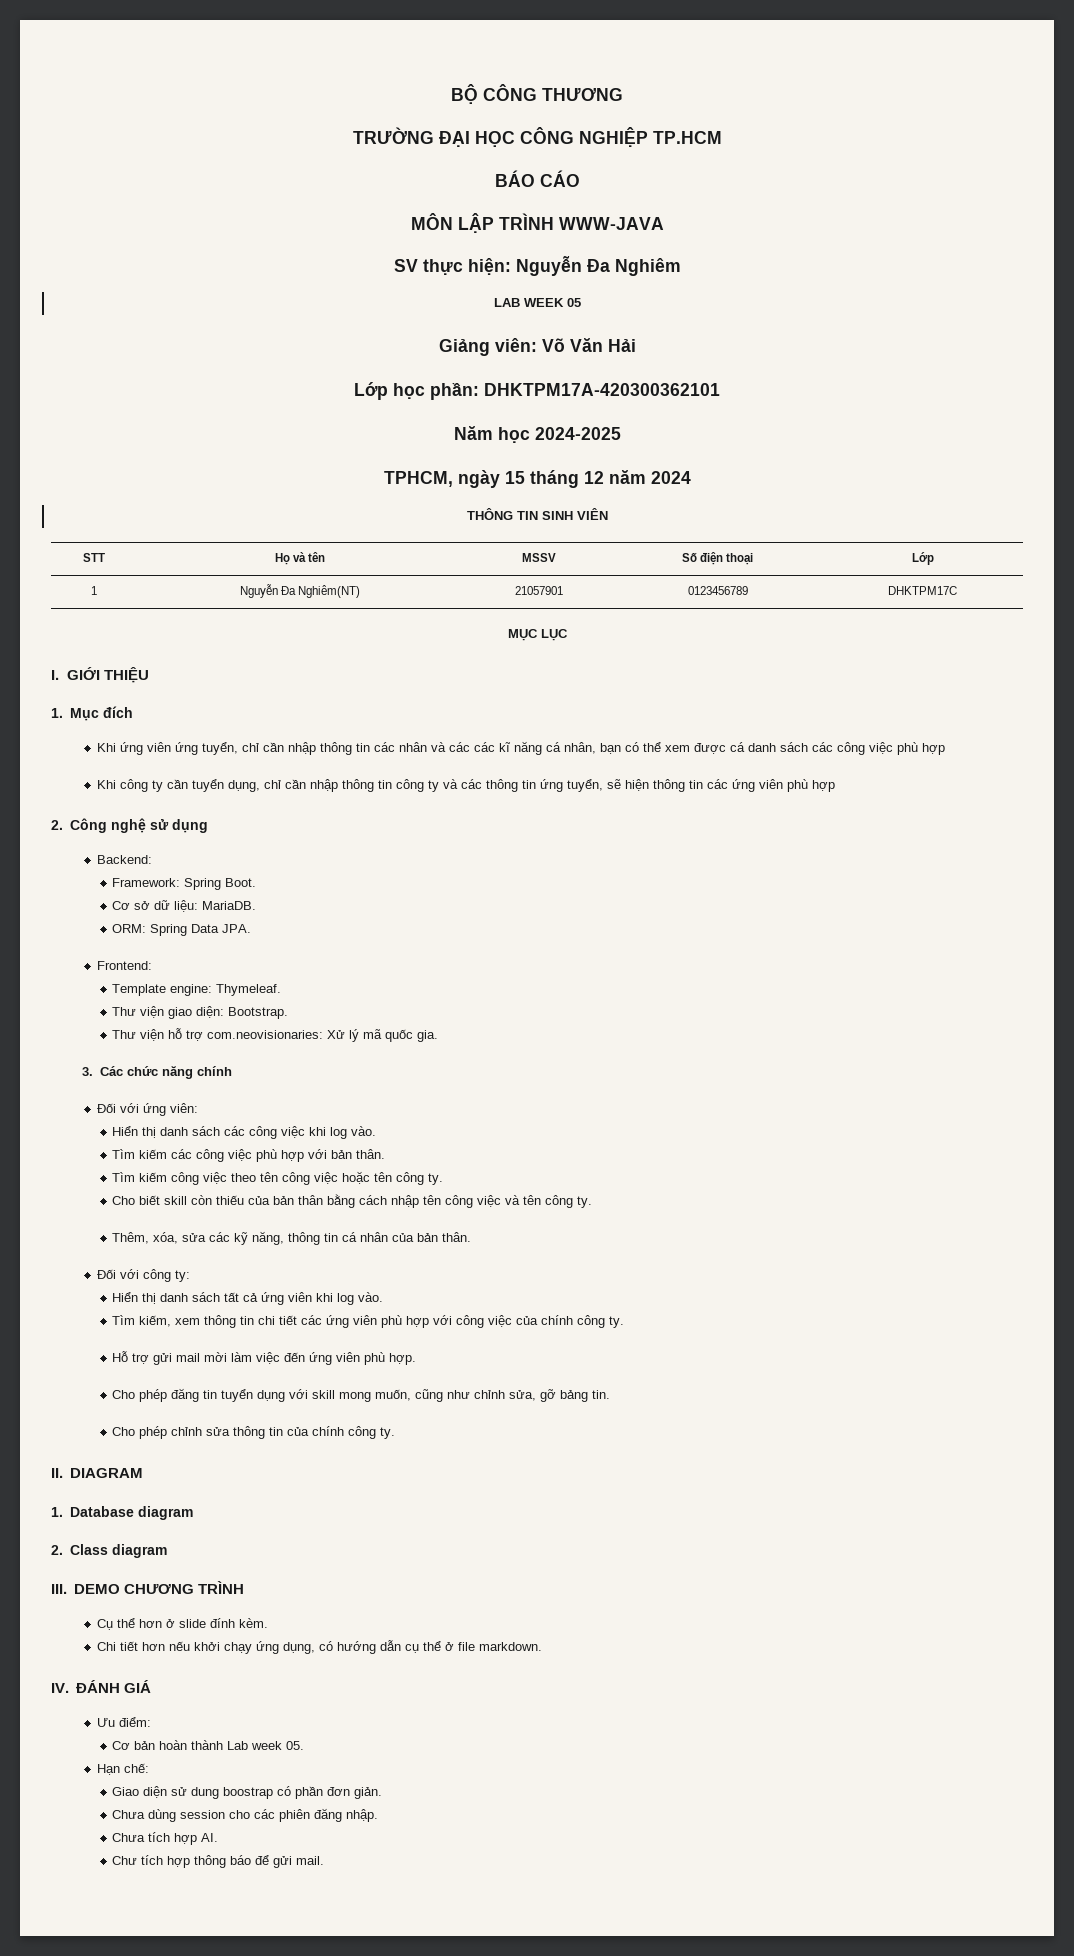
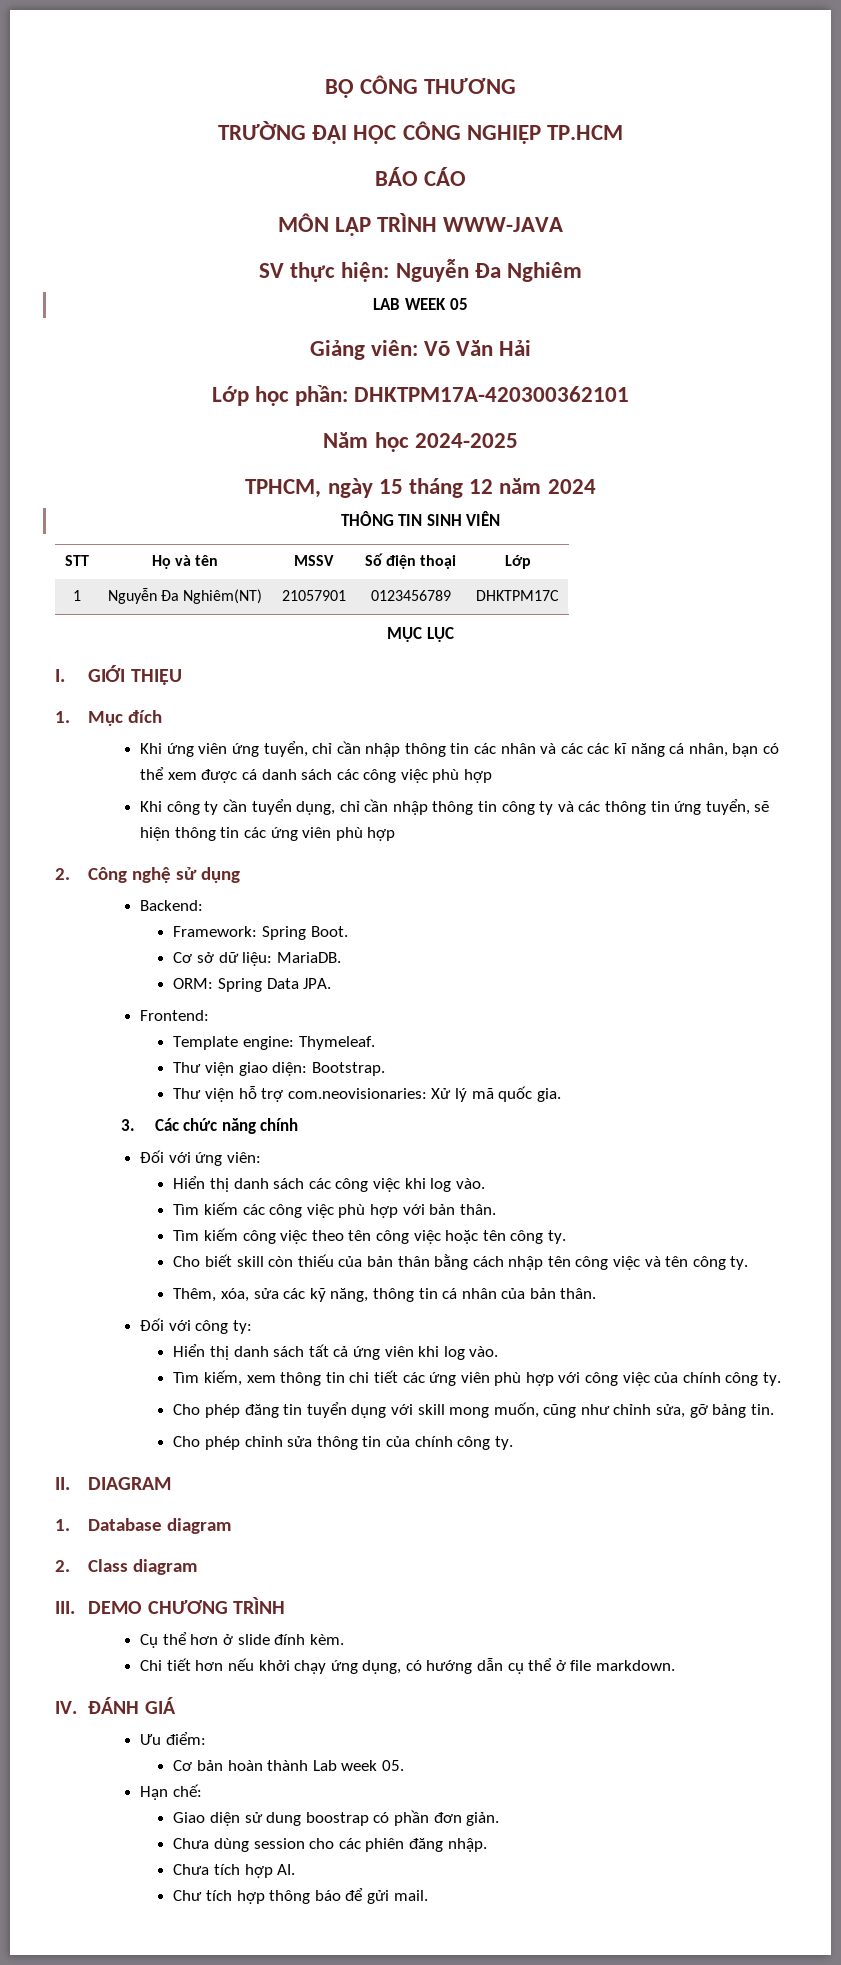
- Hỗ trợ gửi mail mời làm việc đến ứng viên phù hợp.

